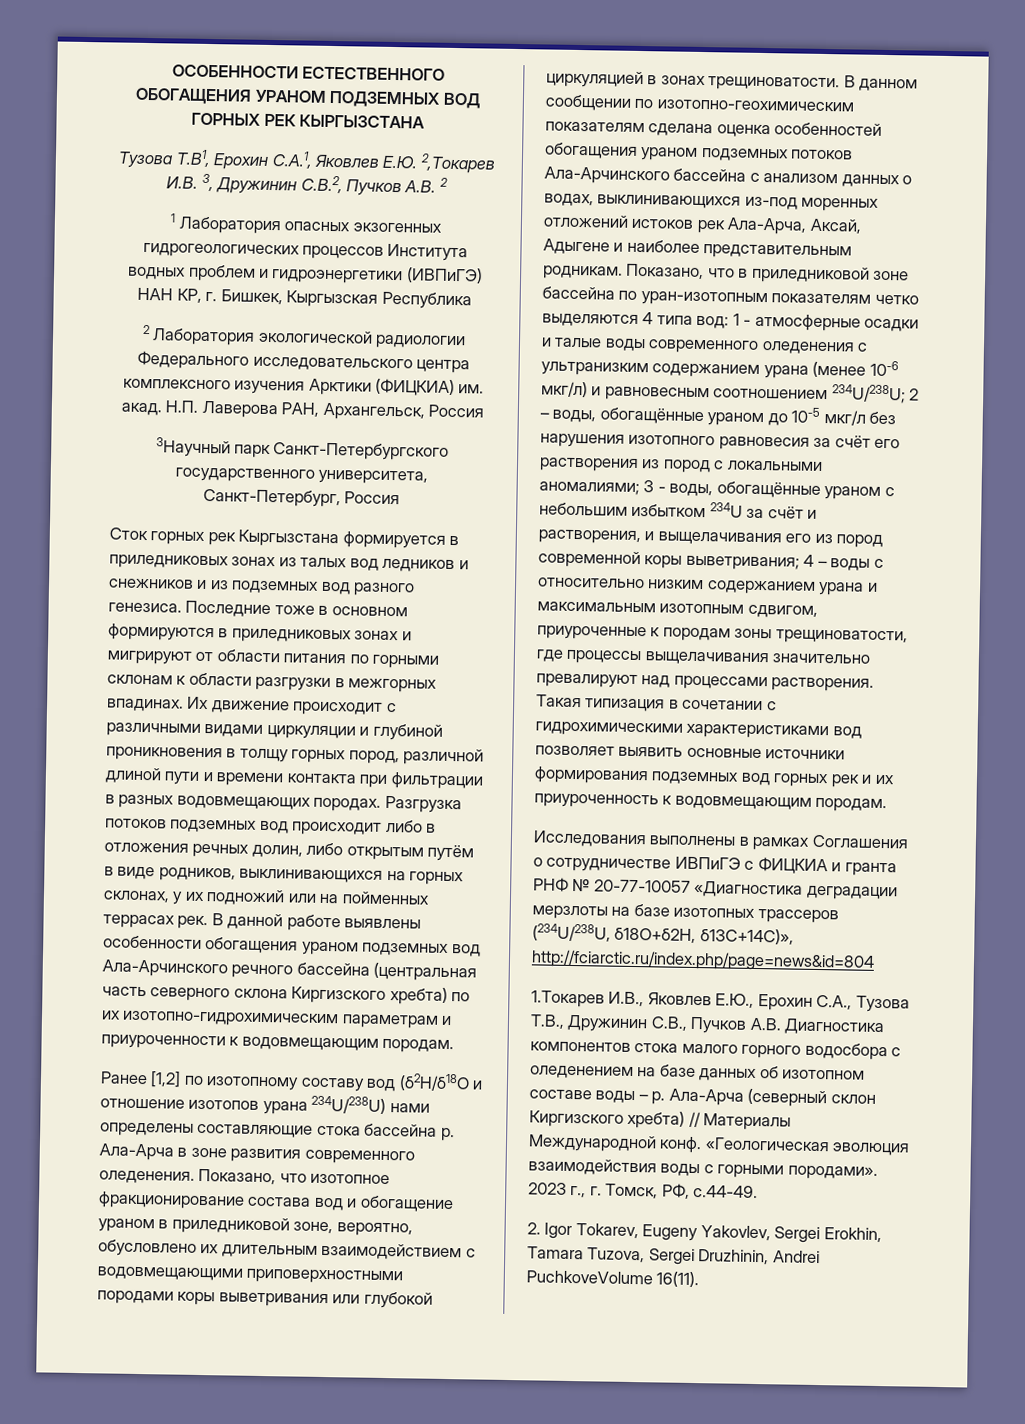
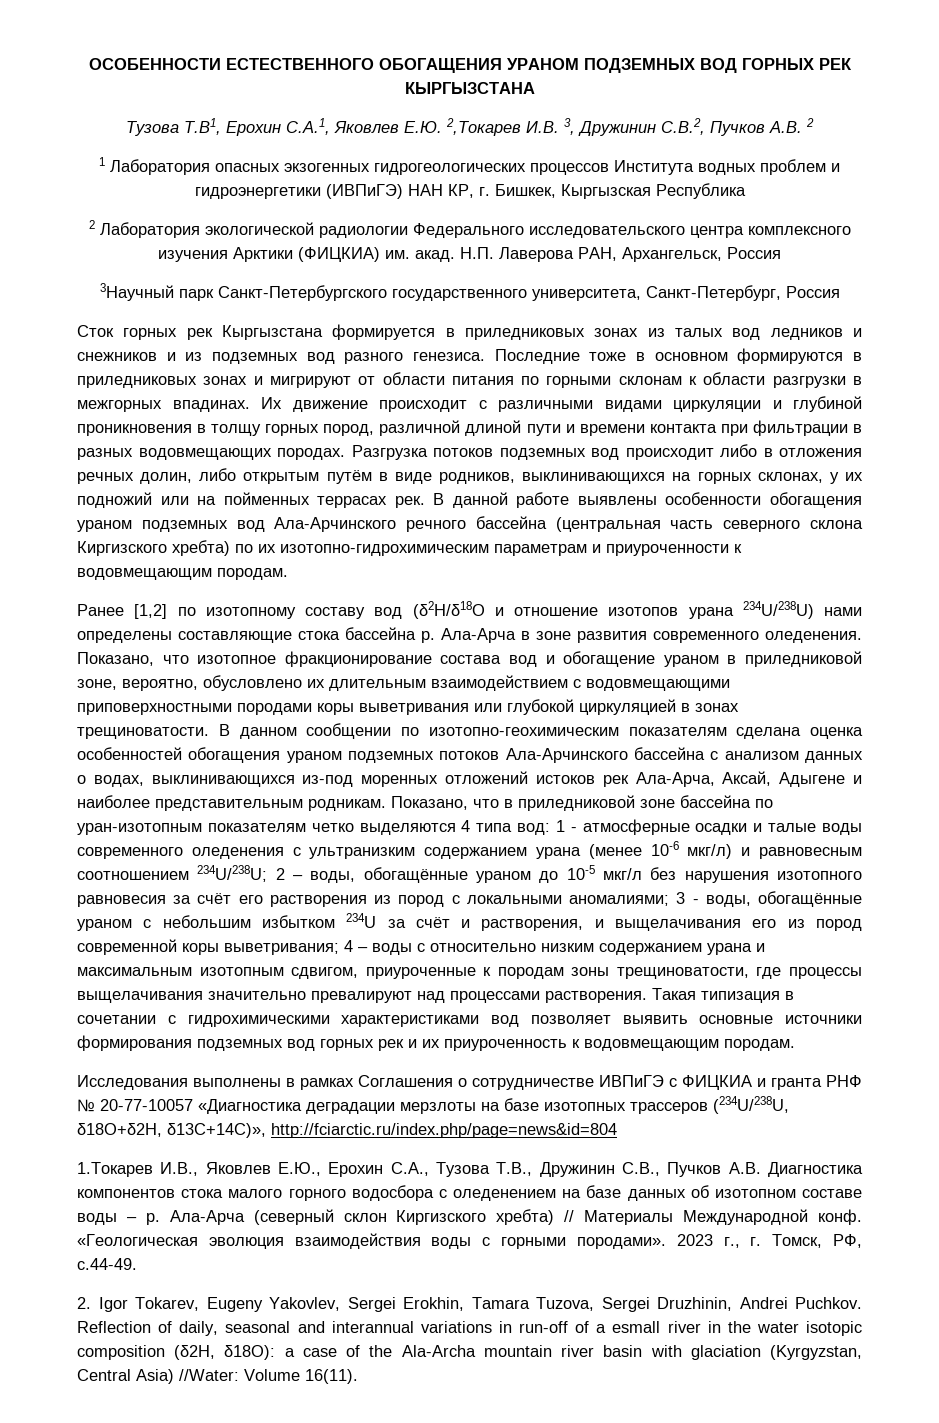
- 2. Igor Tokarev, Eugeny Yakovlev, Sergei Erokhin, Tamara Tuzova, Sergei Druzhinin, Andrei PuchkoveVolume 16(11).
+ 2. Igor Tokarev, Eugeny Yakovlev, Sergei Erokhin, Tamara Tuzova, Sergei Druzhinin, Andrei Puchkov. Reflection of daily, seasonal and interannual variations in run-off of a esmall river in the water isotopic composition (δ2H, δ18O): a case of the Ala-Archa mountain river basin with glaciation (Kyrgyzstan, Central Asia) //Water: Volume 16(11).

